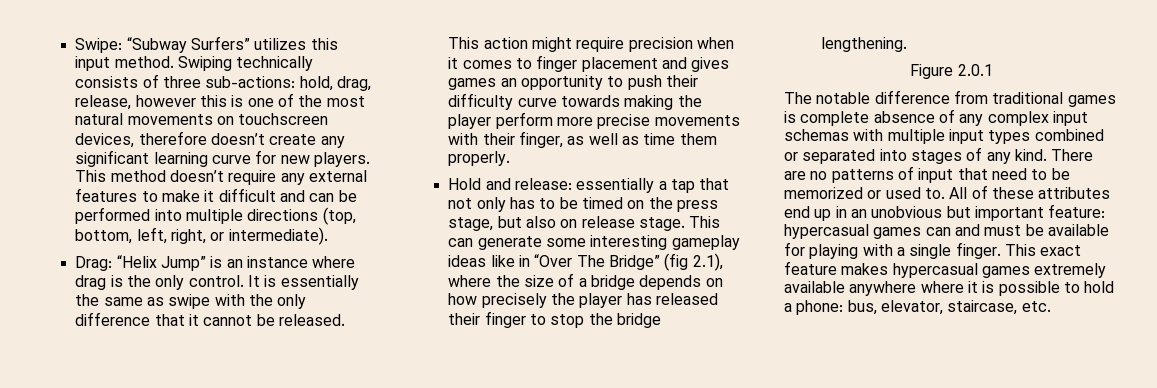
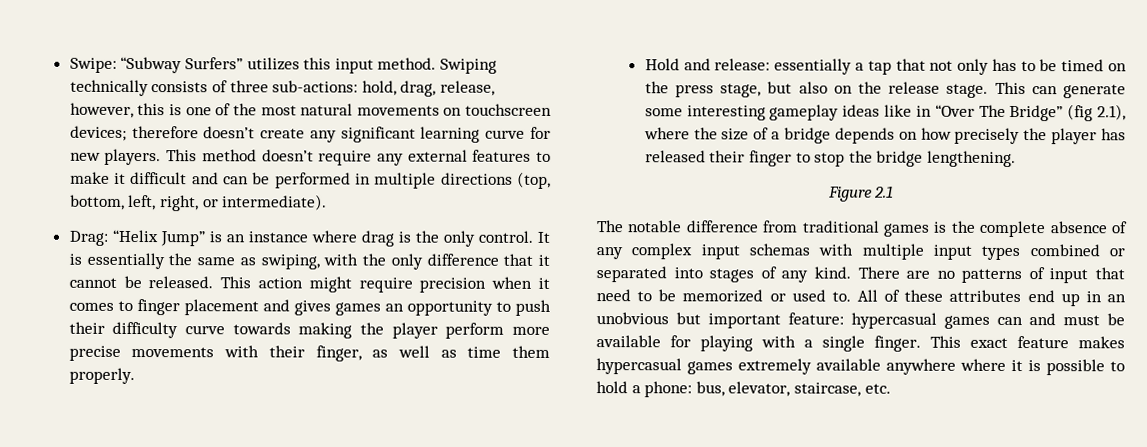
- Swiping technically consists of three sub-actions: hold, drag, release, however this is one of the most natural movements on touchscreen devices, therefore doesn’t create any significant learning curve for new players.
+ Swiping technically consists of three sub-actions: hold, drag, release, however, this is one of the most natural movements on touchscreen devices; therefore doesn’t create any significant learning curve for new players.
- This method doesn’t require any external features to make it difficult and can be performed into multiple directions (top, bottom, left, right, or intermediate).
+ This method doesn’t require any external features to make it difficult and can be performed in multiple directions (top, bottom, left, right, or intermediate).
- It is essentially the same as swipe with the only difference that it cannot be released.
+ It is essentially the same as swiping, with the only difference that it cannot be released.
- Hold and release: essentially a tap that not only has to be timed on the press stage, but also on release stage.
+ Hold and release: essentially a tap that not only has to be timed on the press stage, but also on the release stage.
- Figure 2.0.1
+ Figure 2.1
- The notable difference from traditional games is complete absence of any complex input schemas with multiple input types combined or separated into stages of any kind.
+ The notable difference from traditional games is the complete absence of any complex input schemas with multiple input types combined or separated into stages of any kind.

